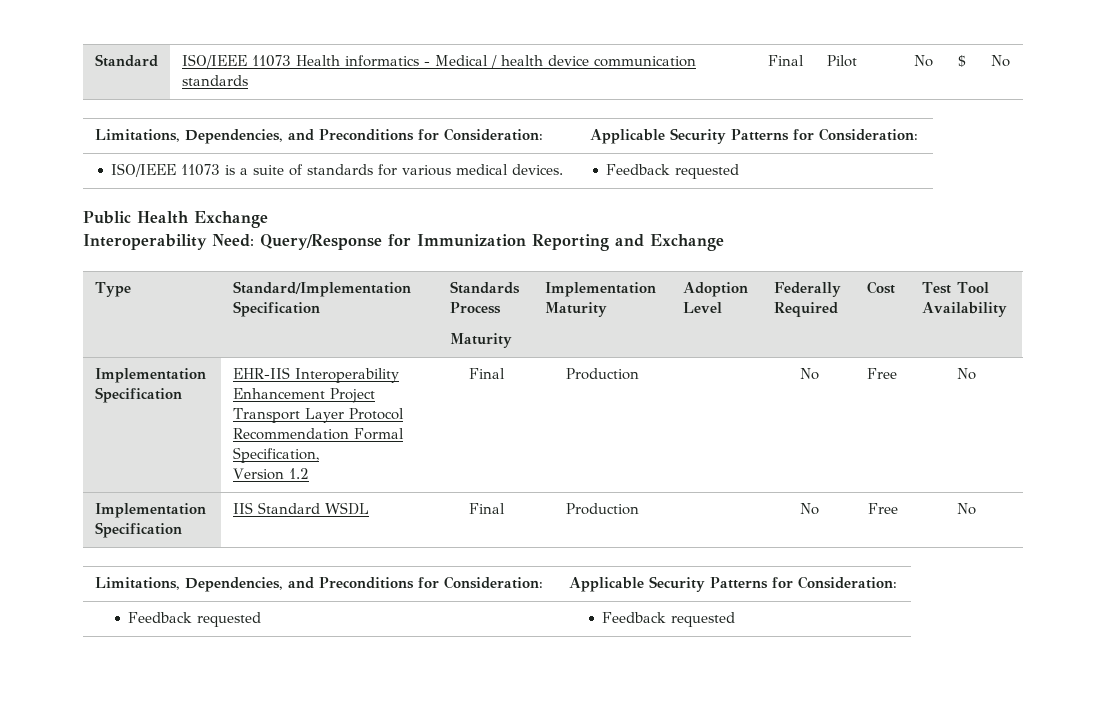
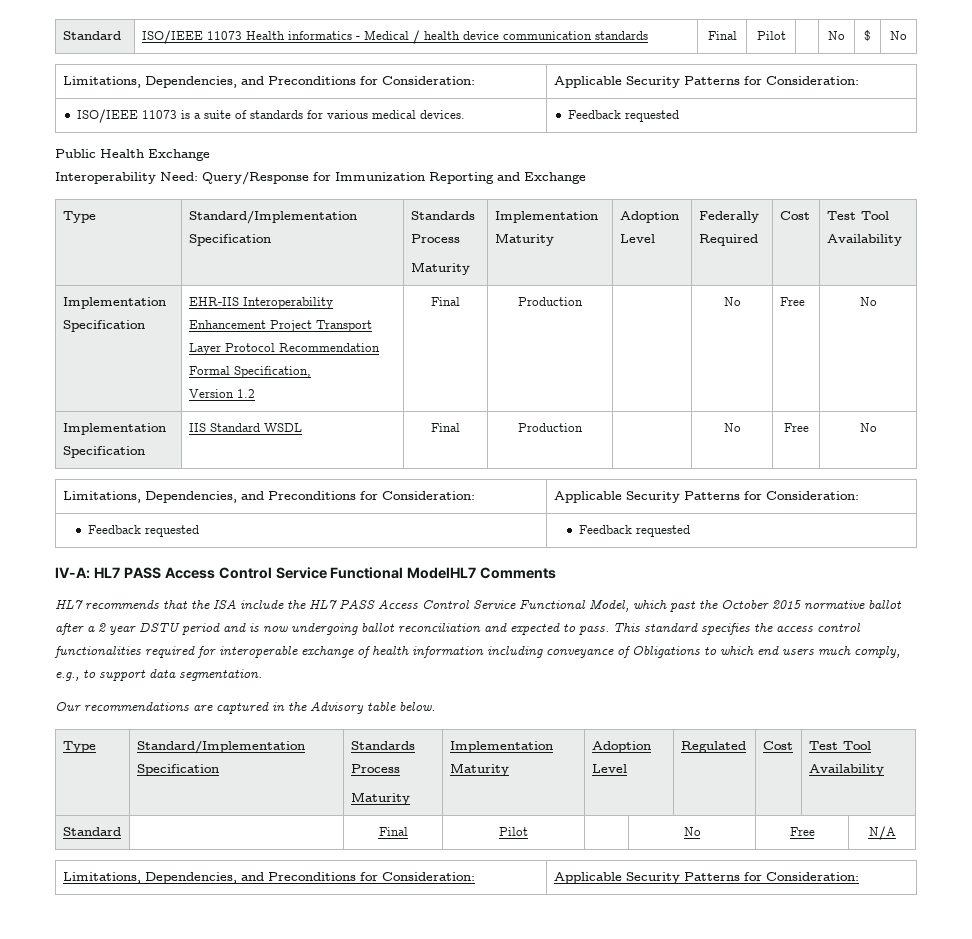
+ IV-A: HL7 PASS Access Control Service Functional ModelHL7 Comments
+ HL7 recommends that the ISA include the HL7 PASS Access Control Service Functional Model, which past the October 2015 normative ballot after a 2 year DSTU period and is now undergoing ballot reconciliation and expected to pass. This standard specifies the access control functionalities required for interoperable exchange of health information including conveyance of Obligations to which end users much comply, e.g., to support data segmentation.
+ Our recommendations are captured in the Advisory table below.
+ Type | Standard/Implementation Specification | Standards Process
+ Maturity | Implementation Maturity | Adoption Level | Regulated | Cost | Test Tool Availability
+ Standard | | Final | Pilot | | No | Free | N/A
+ Limitations, Dependencies, and Preconditions for Consideration: | Applicable Security Patterns for Consideration:

